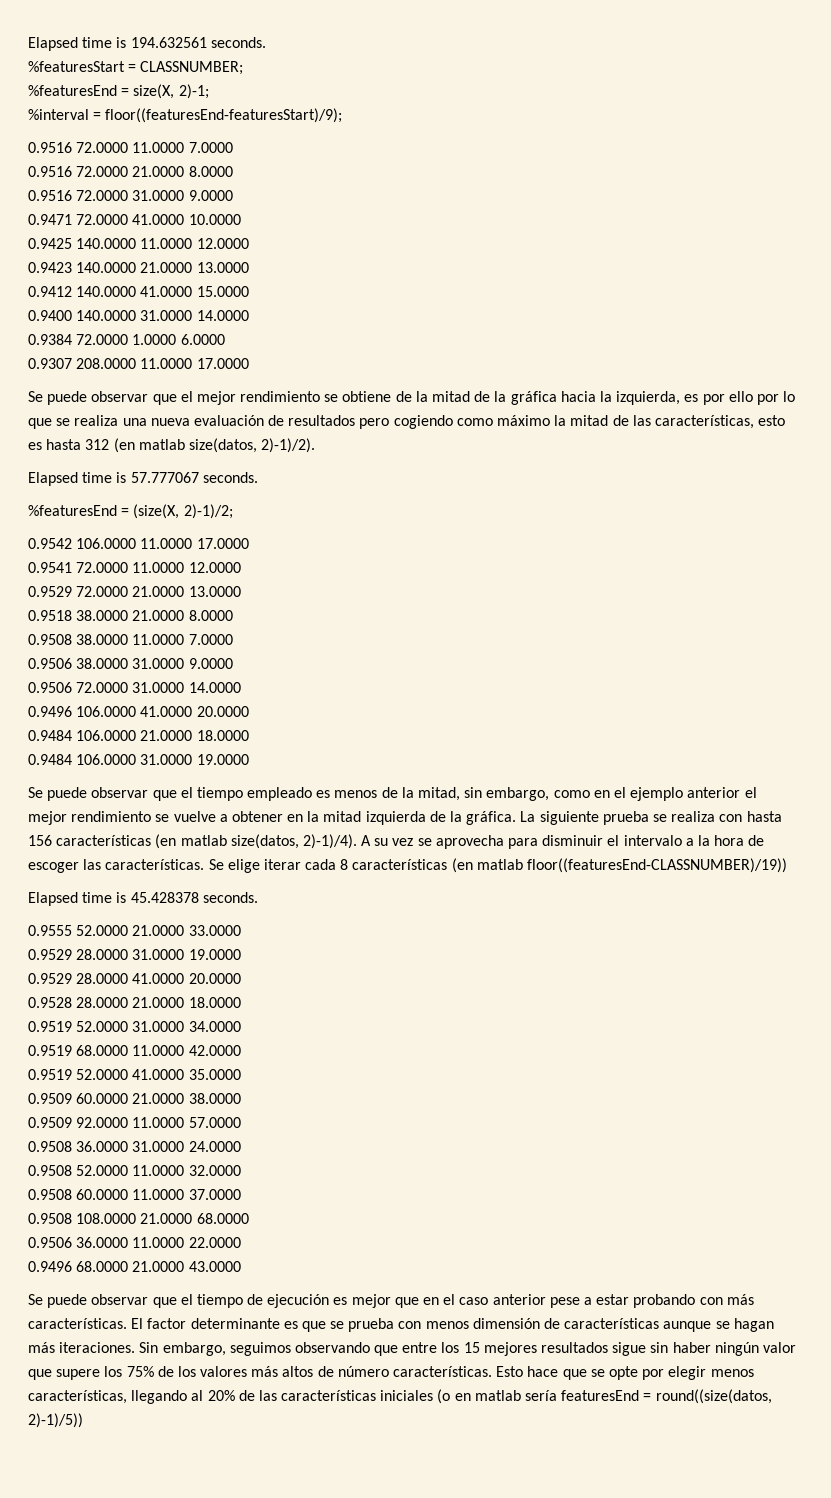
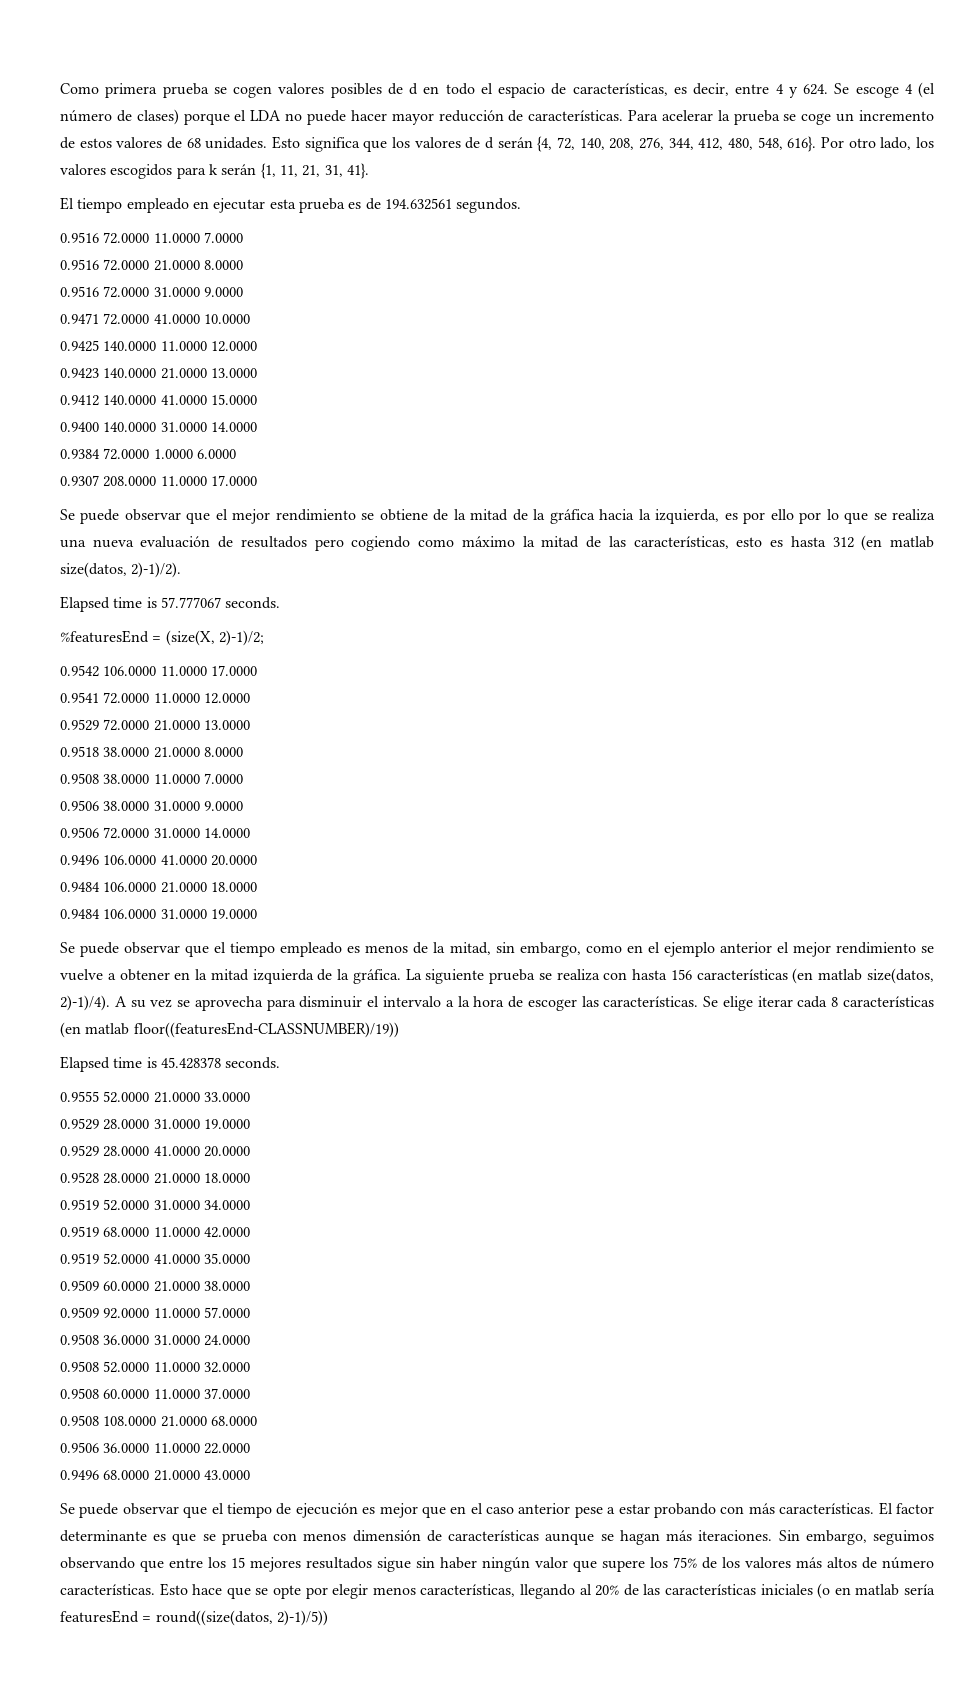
- Elapsed time is 194.632561 seconds.
- %featuresStart = CLASSNUMBER;
- %featuresEnd = size(X, 2)-1;
- %interval = floor((featuresEnd-featuresStart)/9);
+ Como primera prueba se cogen valores posibles de d en todo el espacio de características, es decir, entre 4 y 624. Se escoge 4 (el número de clases) porque el LDA no puede hacer mayor reducción de características. Para acelerar la prueba se coge un incremento de estos valores de 68 unidades. Esto significa que los valores de d serán {4, 72, 140, 208, 276, 344, 412, 480, 548, 616}. Por otro lado, los valores escogidos para k serán {1, 11, 21, 31, 41}.
+ El tiempo empleado en ejecutar esta prueba es de 194.632561 segundos.

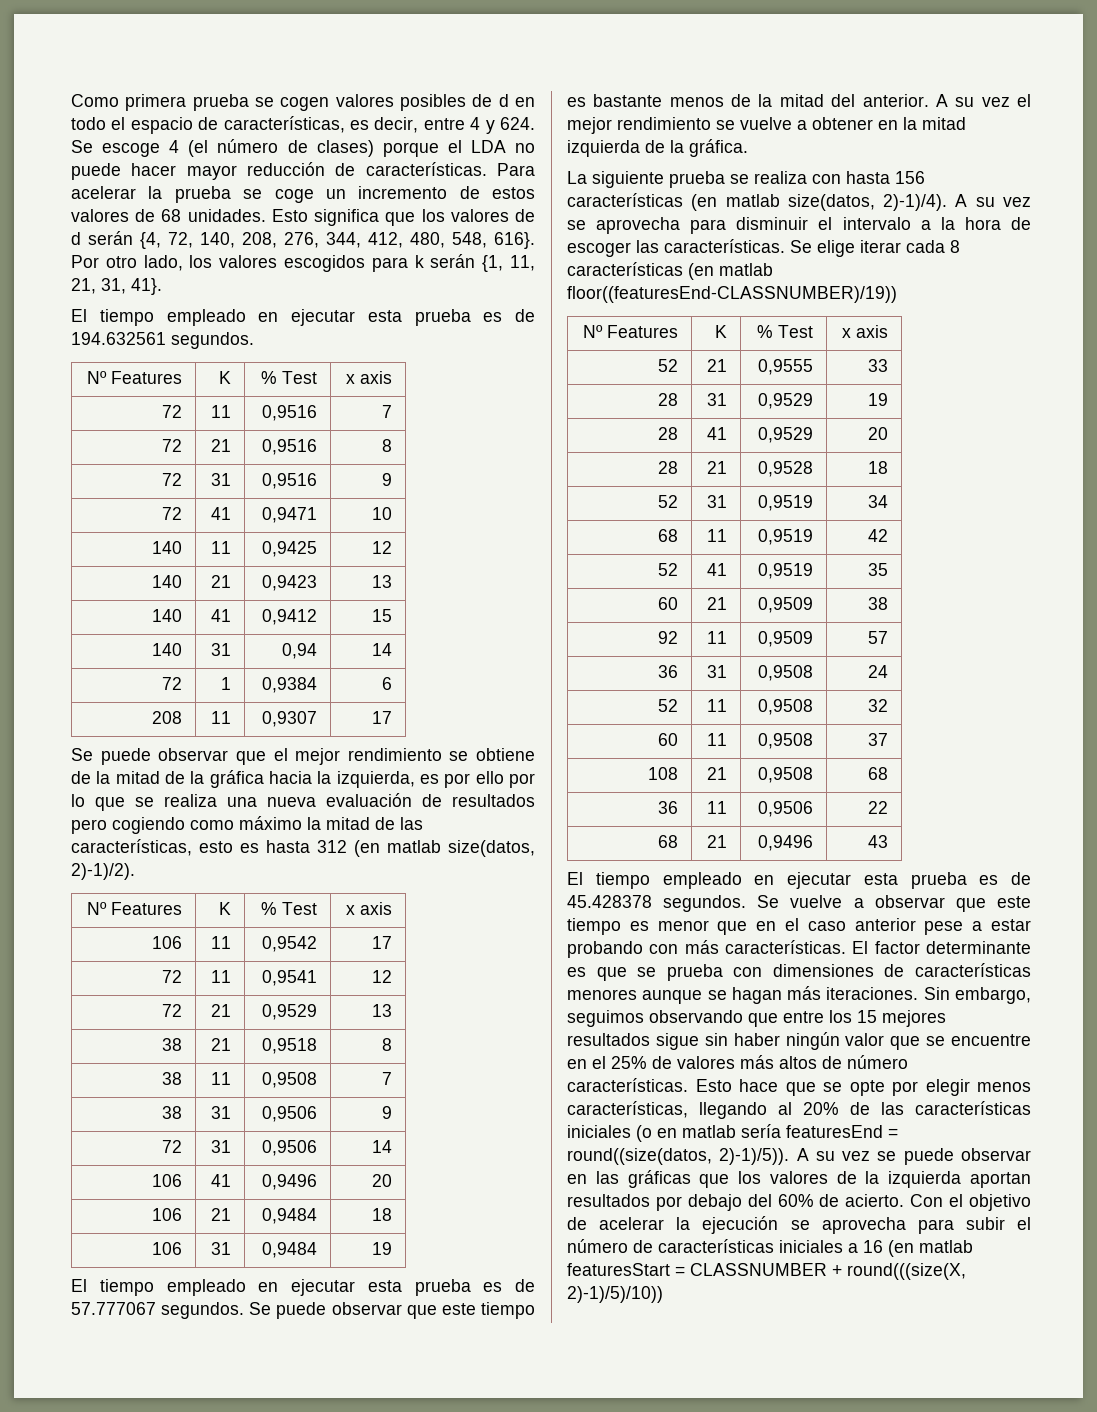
  El tiempo empleado en ejecutar esta prueba es de 194.632561 segundos.
- 0.9516 72.0000 11.0000 7.0000
- 0.9516 72.0000 21.0000 8.0000
- 0.9516 72.0000 31.0000 9.0000
- 0.9471 72.0000 41.0000 10.0000
- 0.9425 140.0000 11.0000 12.0000
- 0.9423 140.0000 21.0000 13.0000
- 0.9412 140.0000 41.0000 15.0000
- 0.9400 140.0000 31.0000 14.0000
- 0.9384 72.0000 1.0000 6.0000
- 0.9307 208.0000 11.0000 17.0000
+ Nº Features | K | % Test | x axis
+ 72 | 11 | 0,9516 | 7
+ 72 | 21 | 0,9516 | 8
+ 72 | 31 | 0,9516 | 9
+ 72 | 41 | 0,9471 | 10
+ 140 | 11 | 0,9425 | 12
+ 140 | 21 | 0,9423 | 13
+ 140 | 41 | 0,9412 | 15
+ 140 | 31 | 0,94 | 14
+ 72 | 1 | 0,9384 | 6
+ 208 | 11 | 0,9307 | 17
  Se puede observar que el mejor rendimiento se obtiene de la mitad de la gráfica hacia la izquierda, es por ello por lo que se realiza una nueva evaluación de resultados pero cogiendo como máximo la mitad de las características, esto es hasta 312 (en matlab size(datos, 2)-1)/2).
- Elapsed time is 57.777067 seconds.
- %featuresEnd = (size(X, 2)-1)/2;
- 0.9542 106.0000 11.0000 17.0000
- 0.9541 72.0000 11.0000 12.0000
- 0.9529 72.0000 21.0000 13.0000
- 0.9518 38.0000 21.0000 8.0000
- 0.9508 38.0000 11.0000 7.0000
- 0.9506 38.0000 31.0000 9.0000
- 0.9506 72.0000 31.0000 14.0000
- 0.9496 106.0000 41.0000 20.0000
- 0.9484 106.0000 21.0000 18.0000
- 0.9484 106.0000 31.0000 19.0000
- Se puede observar que el tiempo empleado es menos de la mitad, sin embargo, como en el ejemplo anterior el mejor rendimiento se vuelve a obtener en la mitad izquierda de la gráfica. La siguiente prueba se realiza con hasta 156 características (en matlab size(datos, 2)-1)/4).
+ Nº Features | K | % Test | x axis
+ 106 | 11 | 0,9542 | 17
+ 72 | 11 | 0,9541 | 12
+ 72 | 21 | 0,9529 | 13
+ 38 | 21 | 0,9518 | 8
+ 38 | 11 | 0,9508 | 7
+ 38 | 31 | 0,9506 | 9
+ 72 | 31 | 0,9506 | 14
+ 106 | 41 | 0,9496 | 20
+ 106 | 21 | 0,9484 | 18
+ 106 | 31 | 0,9484 | 19
+ El tiempo empleado en ejecutar esta prueba es de 57.777067 segundos. Se puede observar que este tiempo es bastante menos de la mitad del anterior. A su vez el mejor rendimiento se vuelve a obtener en la mitad izquierda de la gráfica.
+ La siguiente prueba se realiza con hasta 156 características (en matlab size(datos, 2)-1)/4).
  Se elige iterar cada 8 características (en matlab floor((featuresEnd-CLASSNUMBER)/19))
- Elapsed time is 45.428378 seconds.
- 0.9555 52.0000 21.0000 33.0000
- 0.9529 28.0000 31.0000 19.0000
- 0.9529 28.0000 41.0000 20.0000
- 0.9528 28.0000 21.0000 18.0000
- 0.9519 52.0000 31.0000 34.0000
- 0.9519 68.0000 11.0000 42.0000
- 0.9519 52.0000 41.0000 35.0000
- 0.9509 60.0000 21.0000 38.0000
- 0.9509 92.0000 11.0000 57.0000
- 0.9508 36.0000 31.0000 24.0000
- 0.9508 52.0000 11.0000 32.0000
- 0.9508 60.0000 11.0000 37.0000
- 0.9508 108.0000 21.0000 68.0000
- 0.9506 36.0000 11.0000 22.0000
- 0.9496 68.0000 21.0000 43.0000
- Se puede observar que el tiempo de ejecución es mejor que en el caso anterior pese a estar probando con más características.
+ Nº Features | K | % Test | x axis
+ 52 | 21 | 0,9555 | 33
+ 28 | 31 | 0,9529 | 19
+ 28 | 41 | 0,9529 | 20
+ 28 | 21 | 0,9528 | 18
+ 52 | 31 | 0,9519 | 34
+ 68 | 11 | 0,9519 | 42
+ 52 | 41 | 0,9519 | 35
+ 60 | 21 | 0,9509 | 38
+ 92 | 11 | 0,9509 | 57
+ 36 | 31 | 0,9508 | 24
+ 52 | 11 | 0,9508 | 32
+ 60 | 11 | 0,9508 | 37
+ 108 | 21 | 0,9508 | 68
+ 36 | 11 | 0,9506 | 22
+ 68 | 21 | 0,9496 | 43
+ El tiempo empleado en ejecutar esta prueba es de 45.428378 segundos. Se vuelve a observar que este tiempo es menor que en el caso anterior pese a estar probando con más características.
- El factor determinante es que se prueba con menos dimensión de características aunque se hagan más iteraciones.
+ El factor determinante es que se prueba con dimensiones de características menores aunque se hagan más iteraciones.
- Sin embargo, seguimos observando que entre los 15 mejores resultados sigue sin haber ningún valor que supere los 75% de los valores más altos de número características.
+ Sin embargo, seguimos observando que entre los 15 mejores resultados sigue sin haber ningún valor que se encuentre en el 25% de valores más altos de número características.
- Esto hace que se opte por elegir menos características, llegando al 20% de las características iniciales (o en matlab sería featuresEnd = round((size(datos, 2)-1)/5))
+ Esto hace que se opte por elegir menos características, llegando al 20% de las características iniciales (o en matlab sería featuresEnd = round((size(datos, 2)-1)/5)). A su vez se puede observar en las gráficas que los valores de la izquierda aportan resultados por debajo del 60% de acierto. Con el objetivo de acelerar la ejecución se aprovecha para subir el número de características iniciales a 16 (en matlab featuresStart = CLASSNUMBER + round(((size(X, 2)-1)/5)/10))

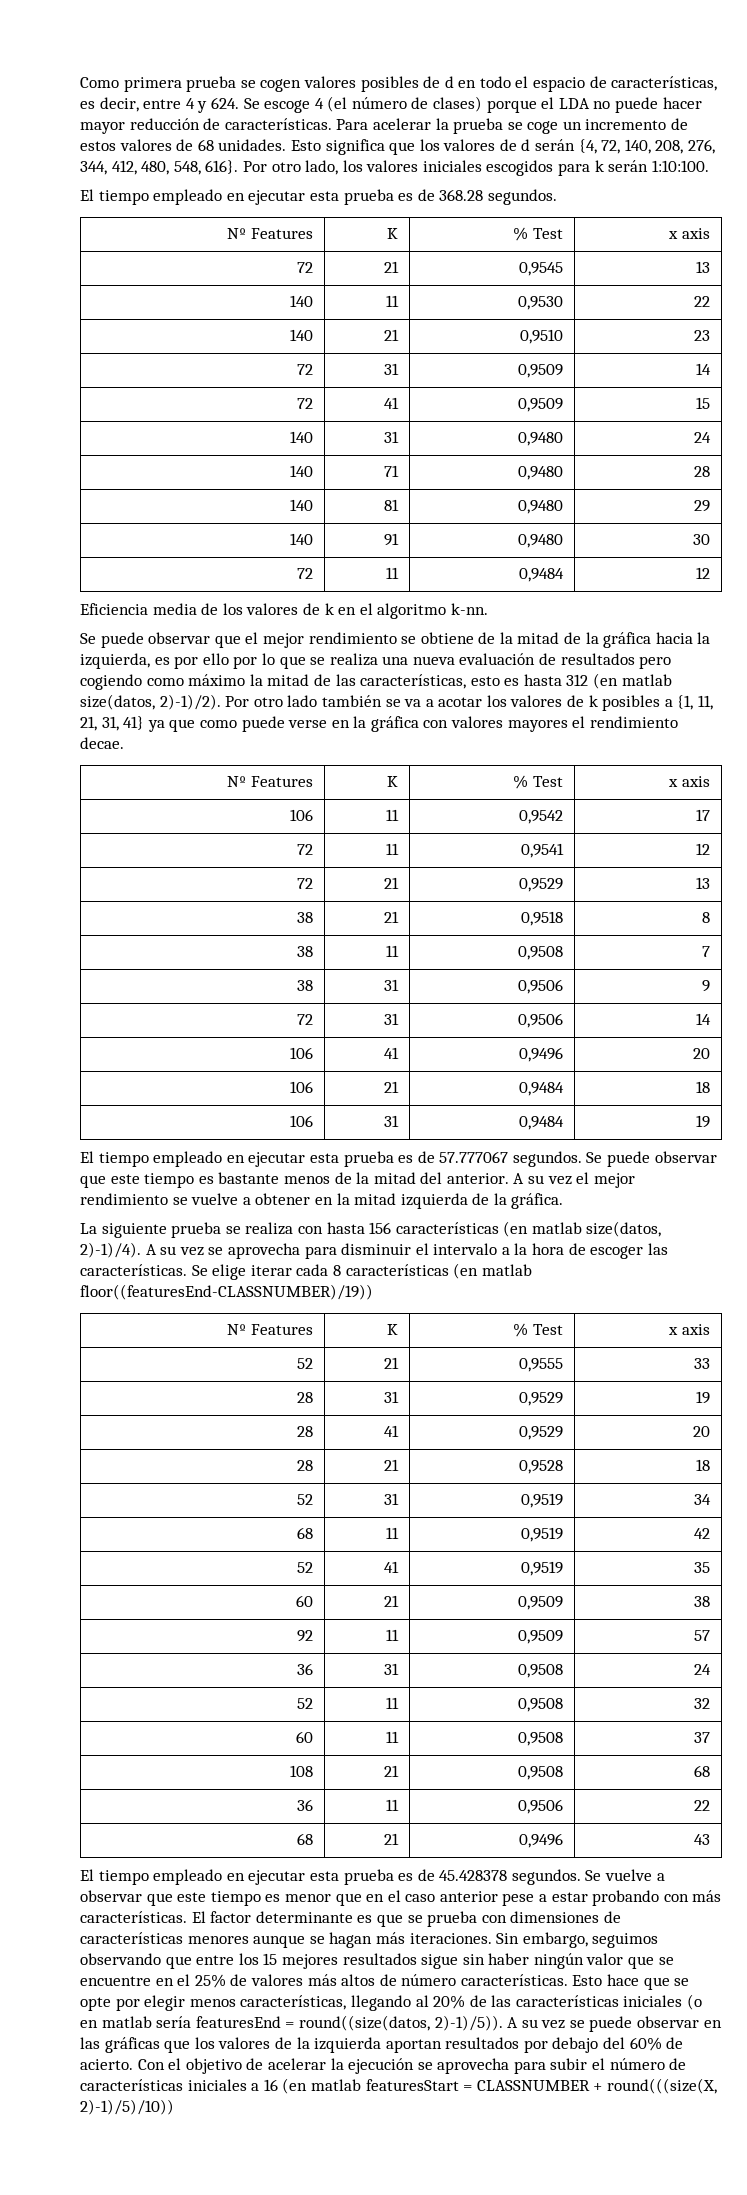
- Por otro lado, los valores escogidos para k serán {1, 11, 21, 31, 41}.
- El tiempo empleado en ejecutar esta prueba es de 194.632561 segundos.
+ Por otro lado, los valores iniciales escogidos para k serán 1:10:100.
+ El tiempo empleado en ejecutar esta prueba es de 368.28 segundos.
- 72 | 11 | 0,9516 | 7
- 72 | 21 | 0,9516 | 8
- 72 | 31 | 0,9516 | 9
+ 72 | 21 | 0,9545 | 13
+ 140 | 11 | 0,9530 | 22
+ 140 | 21 | 0,9510 | 23
+ 72 | 31 | 0,9509 | 14
- 72 | 41 | 0,9471 | 10
- 140 | 11 | 0,9425 | 12
- 140 | 21 | 0,9423 | 13
- 140 | 41 | 0,9412 | 15
- 140 | 31 | 0,94 | 14
- 72 | 1 | 0,9384 | 6
- 208 | 11 | 0,9307 | 17
+ 72 | 41 | 0,9509 | 15
+ 140 | 31 | 0,9480 | 24
+ 140 | 71 | 0,9480 | 28
+ 140 | 81 | 0,9480 | 29
+ 140 | 91 | 0,9480 | 30
+ 72 | 11 | 0,9484 | 12
+ Eficiencia media de los valores de k en el algoritmo k-nn.
+ Por otro lado también se va a acotar los valores de k posibles a {1, 11, 21, 31, 41} ya que como puede verse en la gráfica con valores mayores el rendimiento decae.

